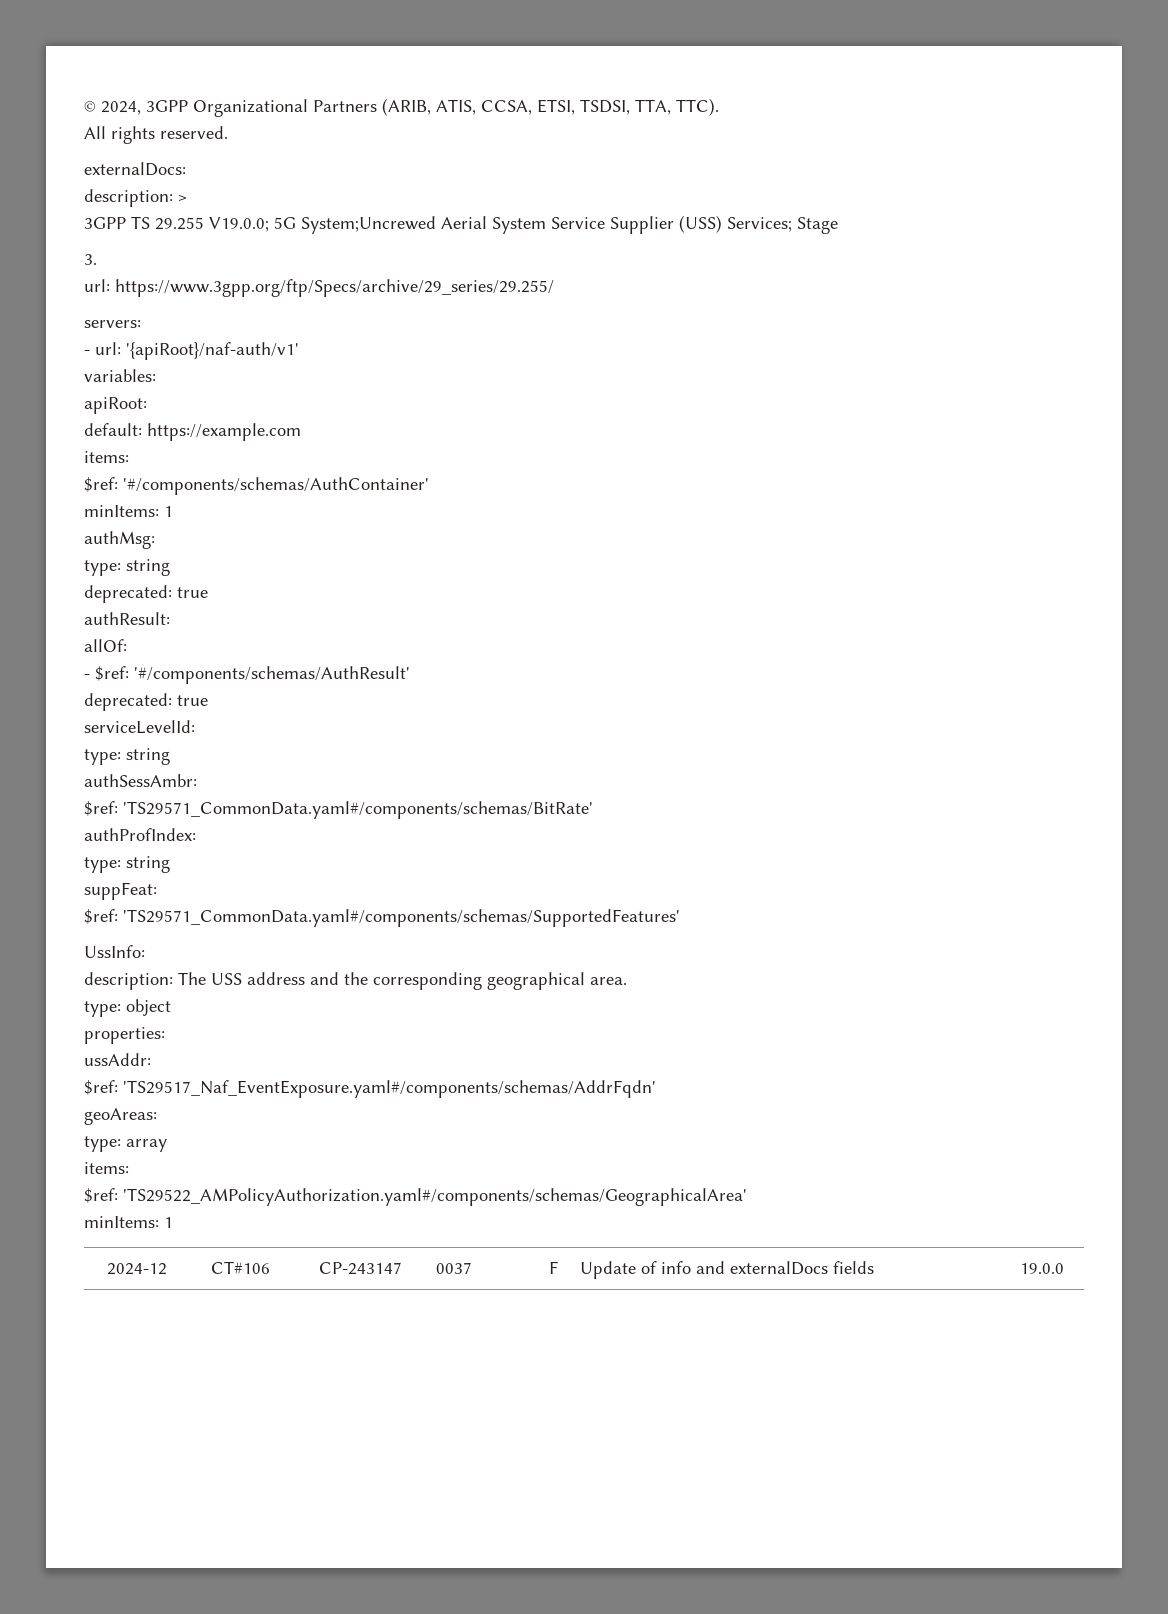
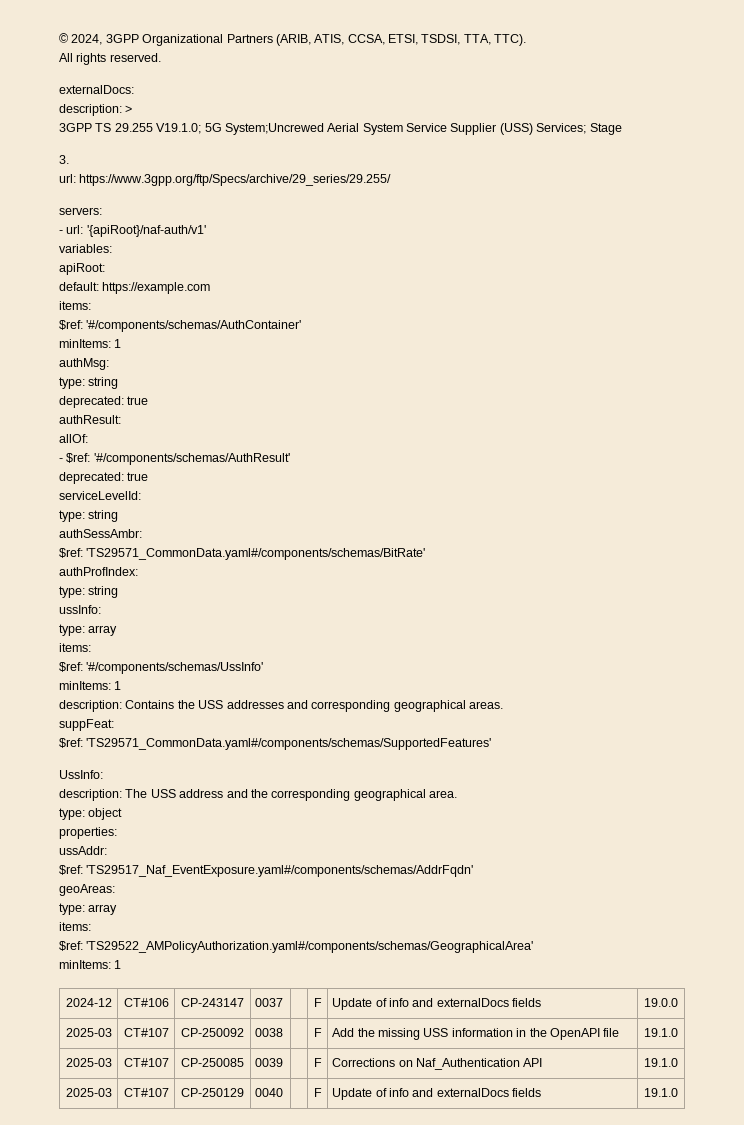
- 3GPP TS 29.255 V19.0.0; 5G System;Uncrewed Aerial System Service Supplier (USS) Services; Stage
+ 3GPP TS 29.255 V19.1.0; 5G System;Uncrewed Aerial System Service Supplier (USS) Services; Stage
+ ussInfo:
+ type: array
+ items:
+ $ref: '#/components/schemas/UssInfo'
+ minItems: 1
+ description: Contains the USS addresses and corresponding geographical areas.
+ 2025-03 | CT#107 | CP-250092 | 0038 | | F | Add the missing USS information in the OpenAPI file | 19.1.0
+ 2025-03 | CT#107 | CP-250085 | 0039 | | F | Corrections on Naf_Authentication API | 19.1.0
+ 2025-03 | CT#107 | CP-250129 | 0040 | | F | Update of info and externalDocs fields | 19.1.0

